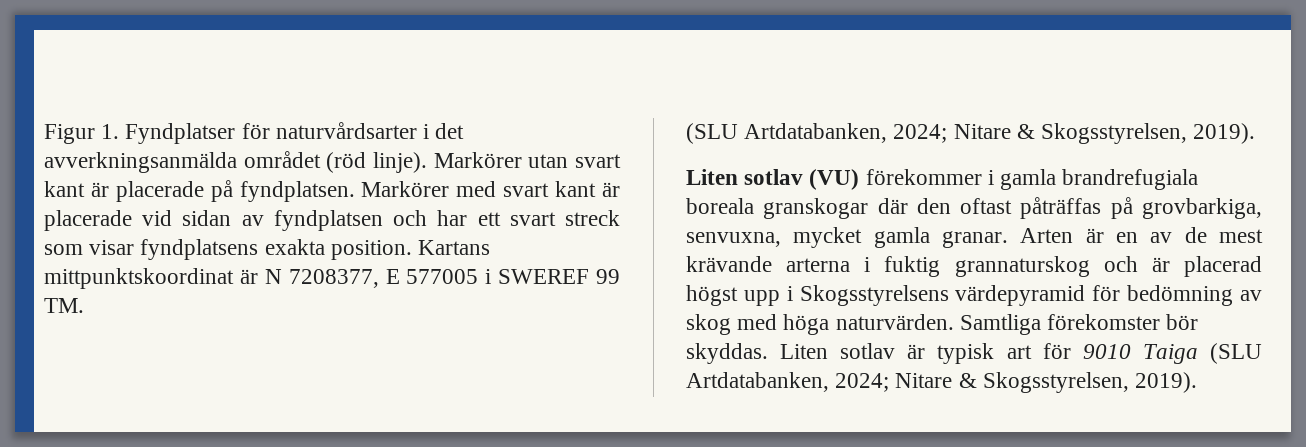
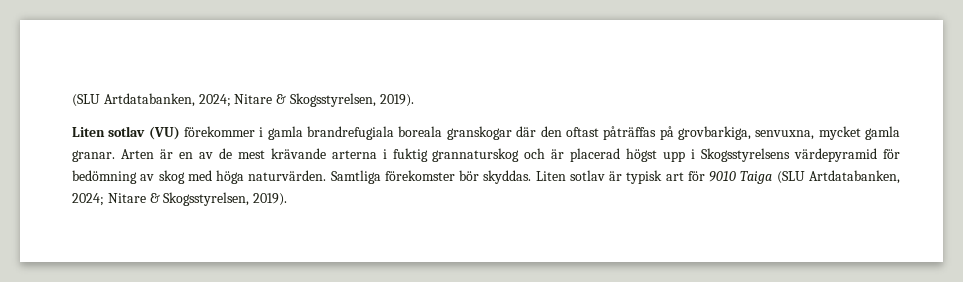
- Figur 1. Fyndplatser för naturvårdsarter i det avverkningsanmälda området (röd linje). Markörer utan svart kant är placerade på fyndplatsen. Markörer med svart kant är placerade vid sidan av fyndplatsen och har ett svart streck som visar fyndplatsens exakta position. Kartans mittpunktskoordinat är N 7208377, E 577005 i SWEREF 99 TM.

